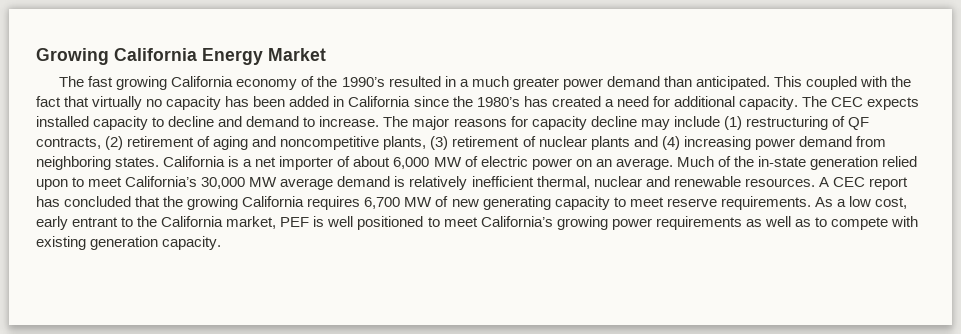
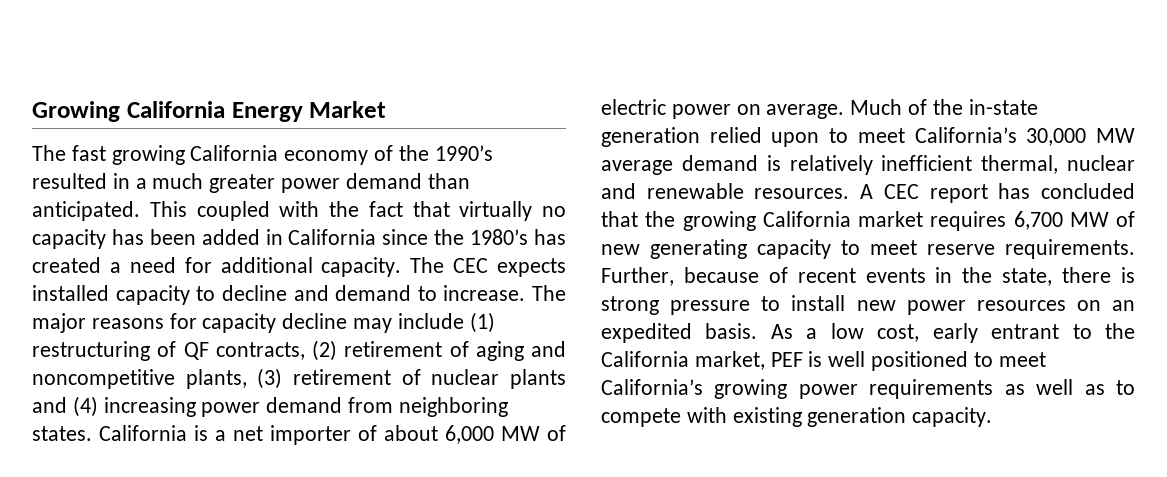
- California is a net importer of about 6,000 MW of electric power on an average.
+ California is a net importer of about 6,000 MW of electric power on average.
- A CEC report has concluded that the growing California requires 6,700 MW of new generating capacity to meet reserve requirements.
+ A CEC report has concluded that the growing California market requires 6,700 MW of new generating capacity to meet reserve requirements.
+ Further, because of recent events in the state, there is strong pressure to install new power resources on an expedited basis.

